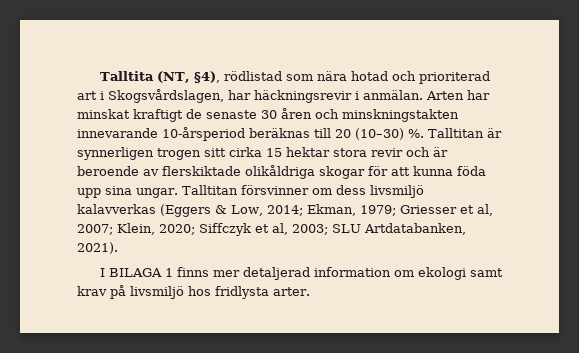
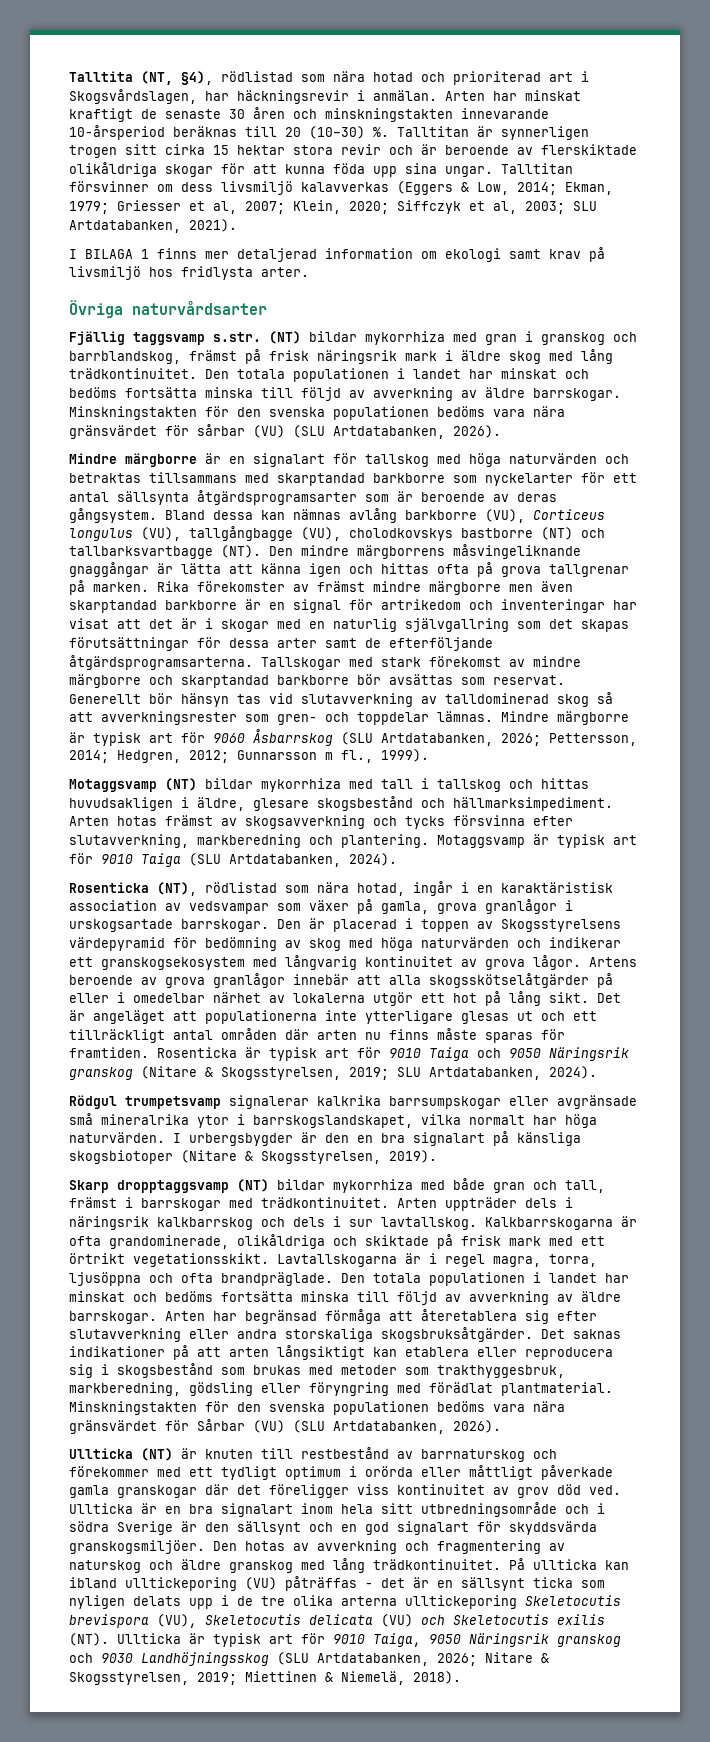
+ Övriga naturvårdsarter
+ Fjällig taggsvamp s.str. (NT) bildar mykorrhiza med gran i granskog och barrblandskog, främst på frisk näringsrik mark i äldre skog med lång trädkontinuitet. Den totala populationen i landet har minskat och bedöms fortsätta minska till följd av avverkning av äldre barrskogar. Minskningstakten för den svenska populationen bedöms vara nära gränsvärdet för sårbar (VU) (SLU Artdatabanken, 2026).
+ Mindre märgborre är en signalart för tallskog med höga naturvärden och betraktas tillsammans med skarptandad barkborre som nyckelarter för ett antal sällsynta åtgärdsprogramsarter som är beroende av deras gångsystem. Bland dessa kan nämnas avlång barkborre (VU), Corticeus longulus (VU), tallgångbagge (VU), cholodkovskys bastborre (NT) och tallbarksvartbagge (NT). Den mindre märgborrens måsvingeliknande gnaggångar är lätta att känna igen och hittas ofta på grova tallgrenar på marken. Rika förekomster av främst mindre märgborre men även skarptandad barkborre är en signal för artrikedom och inventeringar har visat att det är i skogar med en naturlig självgallring som det skapas förutsättningar för dessa arter samt de efterföljande åtgärdsprogramsarterna. Tallskogar med stark förekomst av mindre märgborre och skarptandad barkborre bör avsättas som reservat. Generellt bör hänsyn tas vid slutavverkning av talldominerad skog så att avverkningsrester som gren- och toppdelar lämnas. Mindre märgborre är typisk art för 9060 Åsbarrskog (SLU Artdatabanken, 2026; Pettersson, 2014; Hedgren, 2012; Gunnarsson m fl., 1999).
+ Motaggsvamp (NT) bildar mykorrhiza med tall i tallskog och hittas huvudsakligen i äldre, glesare skogsbestånd och hällmarksimpediment. Arten hotas främst av skogsavverkning och tycks försvinna efter slutavverkning, markberedning och plantering. Motaggsvamp är typisk art för 9010 Taiga (SLU Artdatabanken, 2024).
+ Rosenticka (NT), rödlistad som nära hotad, ingår i en karaktäristisk association av vedsvampar som växer på gamla, grova granlågor i urskogsartade barrskogar. Den är placerad i toppen av Skogsstyrelsens värdepyramid för bedömning av skog med höga naturvärden och indikerar ett granskogsekosystem med långvarig kontinuitet av grova lågor. Artens beroende av grova granlågor innebär att alla skogsskötselåtgärder på eller i omedelbar närhet av lokalerna utgör ett hot på lång sikt. Det är angeläget att populationerna inte ytterligare glesas ut och ett tillräckligt antal områden där arten nu finns måste sparas för framtiden. Rosenticka är typisk art för 9010 Taiga och 9050 Näringsrik granskog (Nitare & Skogsstyrelsen, 2019; SLU Artdatabanken, 2024).
+ Rödgul trumpetsvamp signalerar kalkrika barrsumpskogar eller avgränsade små mineralrika ytor i barrskogslandskapet, vilka normalt har höga naturvärden. I urbergsbygder är den en bra signalart på känsliga skogsbiotoper (Nitare & Skogsstyrelsen, 2019).
+ Skarp dropptaggsvamp (NT) bildar mykorrhiza med både gran och tall, främst i barrskogar med trädkontinuitet. Arten uppträder dels i näringsrik kalkbarrskog och dels i sur lavtallskog. Kalkbarrskogarna är ofta grandominerade, olikåldriga och skiktade på frisk mark med ett örtrikt vegetationsskikt. Lavtallskogarna är i regel magra, torra, ljusöppna och ofta brandpräglade. Den totala populationen i landet har minskat och bedöms fortsätta minska till följd av avverkning av äldre barrskogar. Arten har begränsad förmåga att återetablera sig efter slutavverkning eller andra storskaliga skogsbruksåtgärder. Det saknas indikationer på att arten långsiktigt kan etablera eller reproducera sig i skogsbestånd som brukas med metoder som trakthyggesbruk, markberedning, gödsling eller föryngring med förädlat plantmaterial. Minskningstakten för den svenska populationen bedöms vara nära gränsvärdet för Sårbar (VU) (SLU Artdatabanken, 2026).
+ Ullticka (NT) är knuten till restbestånd av barrnaturskog och förekommer med ett tydligt optimum i orörda eller måttligt påverkade gamla granskogar där det föreligger viss kontinuitet av grov död ved. Ullticka är en bra signalart inom hela sitt utbredningsområde och i södra Sverige är den sällsynt och en god signalart för skyddsvärda granskogsmiljöer. Den hotas av avverkning och fragmentering av naturskog och äldre granskog med lång trädkontinuitet. På ullticka kan ibland ulltickeporing (VU) påträffas - det är en sällsynt ticka som nyligen delats upp i de tre olika arterna ulltickeporing Skeletocutis brevispora (VU), Skeletocutis delicata (VU) och Skeletocutis exilis (NT). Ullticka är typisk art för 9010 Taiga, 9050 Näringsrik granskog och 9030 Landhöjningsskog (SLU Artdatabanken, 2026; Nitare & Skogsstyrelsen, 2019; Miettinen & Niemelä, 2018).

